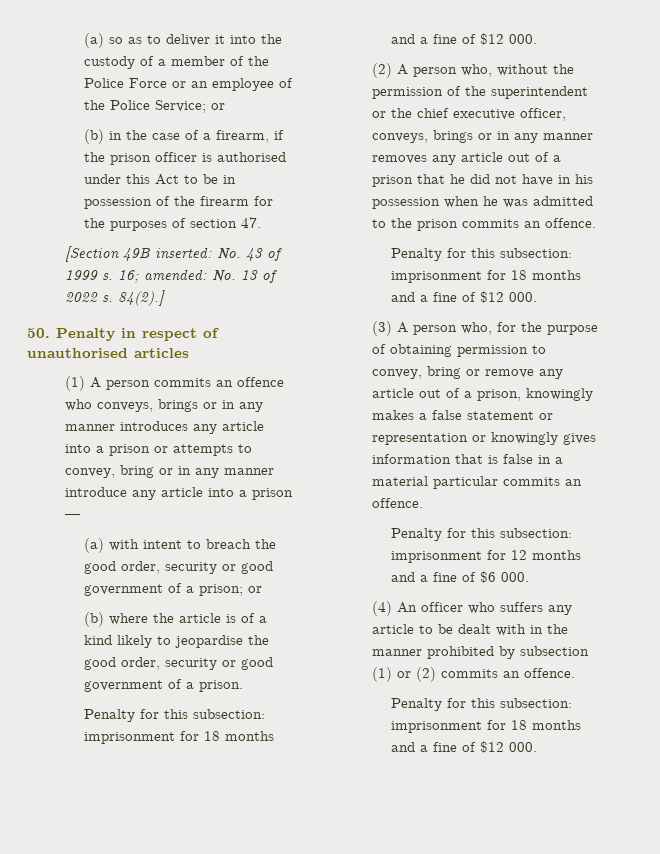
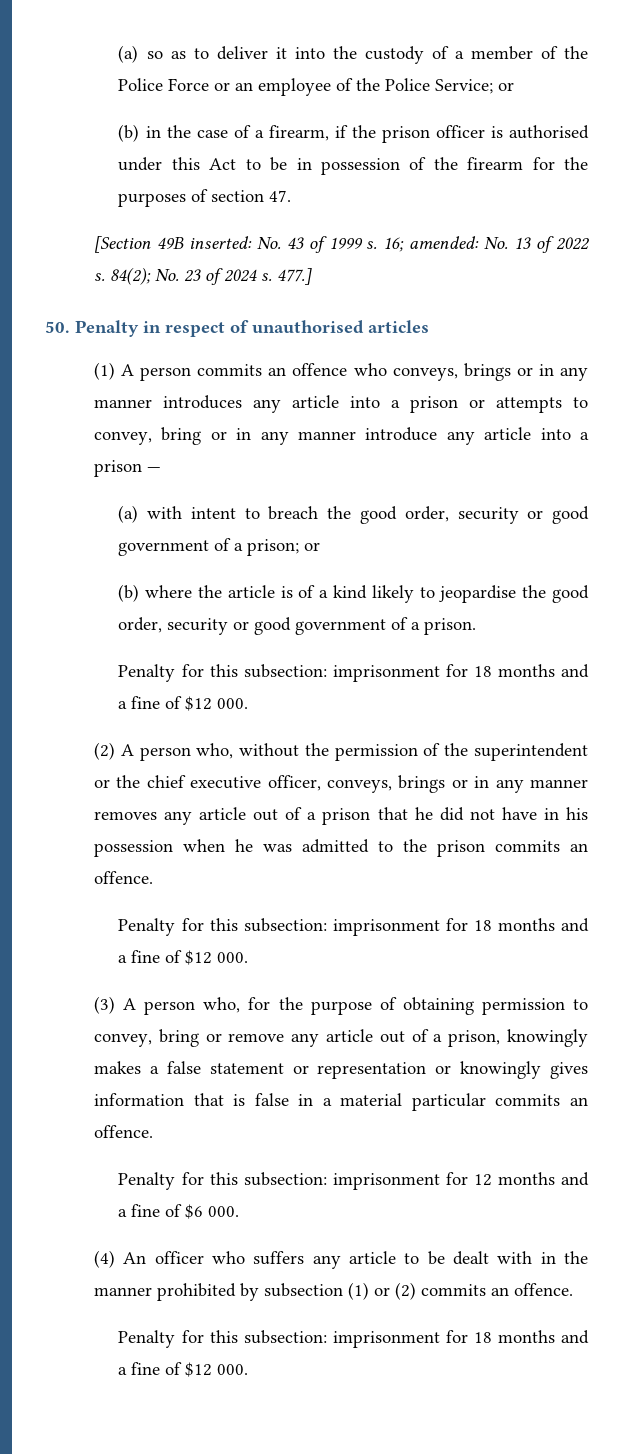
- 84(2).]
+ 84(2); No. 23 of 2024 s. 477.]

